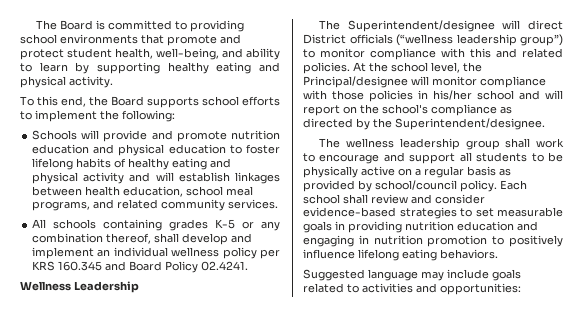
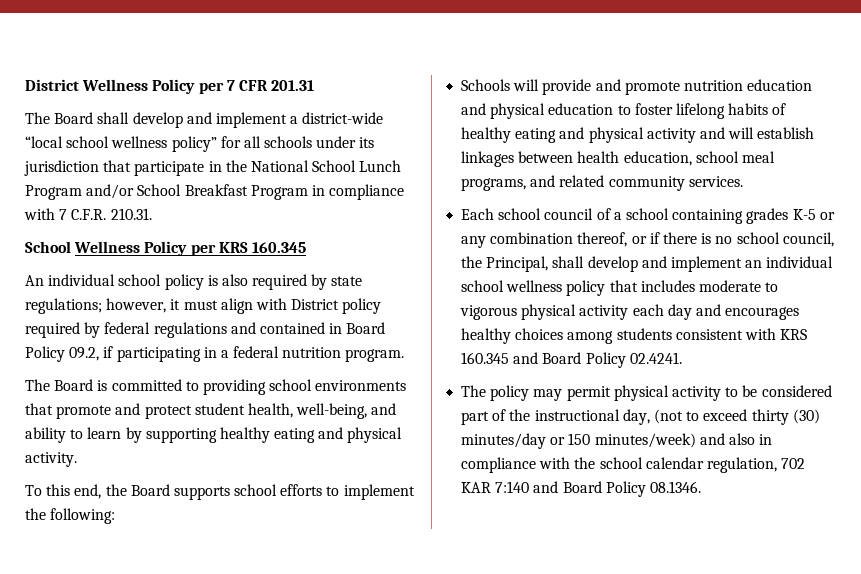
+ District Wellness Policy per 7 CFR 201.31
+ The Board shall develop and implement a district-wide “local school wellness policy” for all schools under its jurisdiction that participate in the National School Lunch Program and/or School Breakfast Program in compliance with 7 C.F.R. 210.31.
+ School Wellness Policy per KRS 160.345
+ An individual school policy is also required by state regulations; however, it must align with District policy required by federal regulations and contained in Board Policy 09.2, if participating in a federal nutrition program.
- All schools containing grades K-5 or any combination thereof, shall develop and implement an individual wellness policy per KRS 160.345 and Board Policy 02.4241.
+ Each school council of a school containing grades K-5 or any combination thereof, or if there is no school council, the Principal, shall develop and implement an individual school wellness policy that includes moderate to vigorous physical activity each day and encourages healthy choices among students consistent with KRS 160.345 and Board Policy 02.4241.
- Wellness Leadership
- The Superintendent/designee will direct District officials (“wellness leadership group”) to monitor compliance with this and related policies. At the school level, the Principal/designee will monitor compliance with those policies in his/her school and will report on the school's compliance as directed by the Superintendent/designee.
- The wellness leadership group shall work to encourage and support all students to be physically active on a regular basis as provided by school/council policy. Each school shall review and consider evidence-based strategies to set measurable goals in providing nutrition education and engaging in nutrition promotion to positively influence lifelong eating behaviors.
- Suggested language may include goals related to activities and opportunities:
+ The policy may permit physical activity to be considered part of the instructional day, (not to exceed thirty (30) minutes/day or 150 minutes/week) and also in compliance with the school calendar regulation, 702 KAR 7:140 and Board Policy 08.1346.

